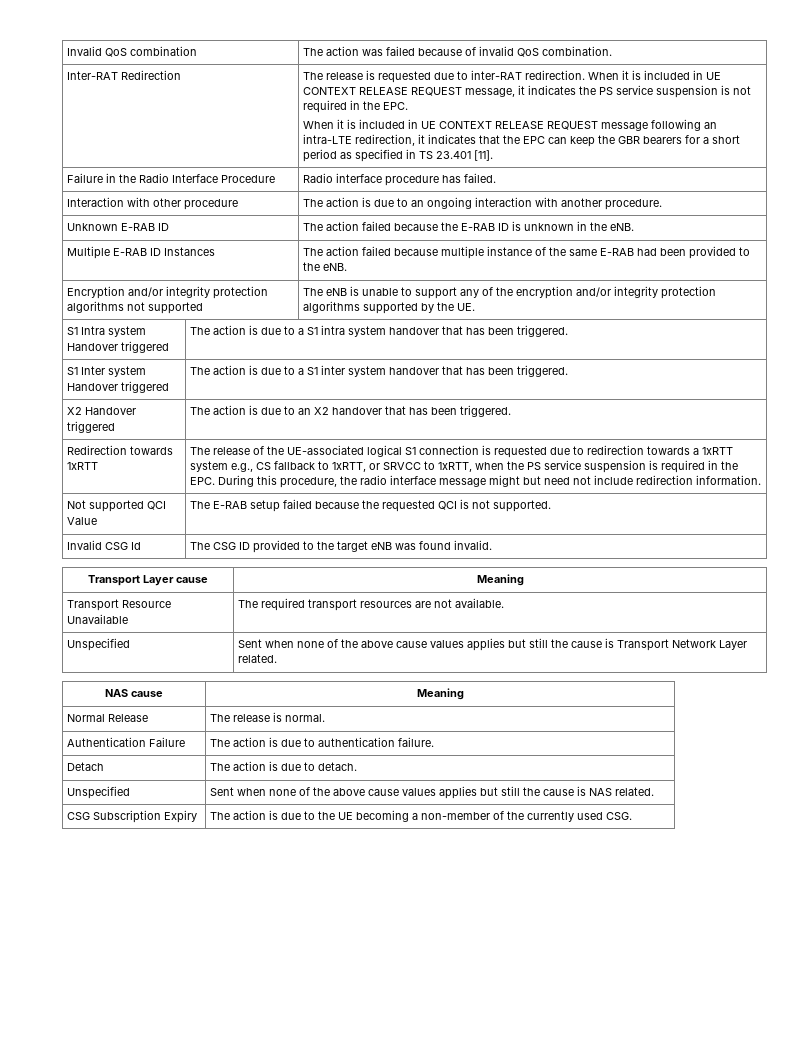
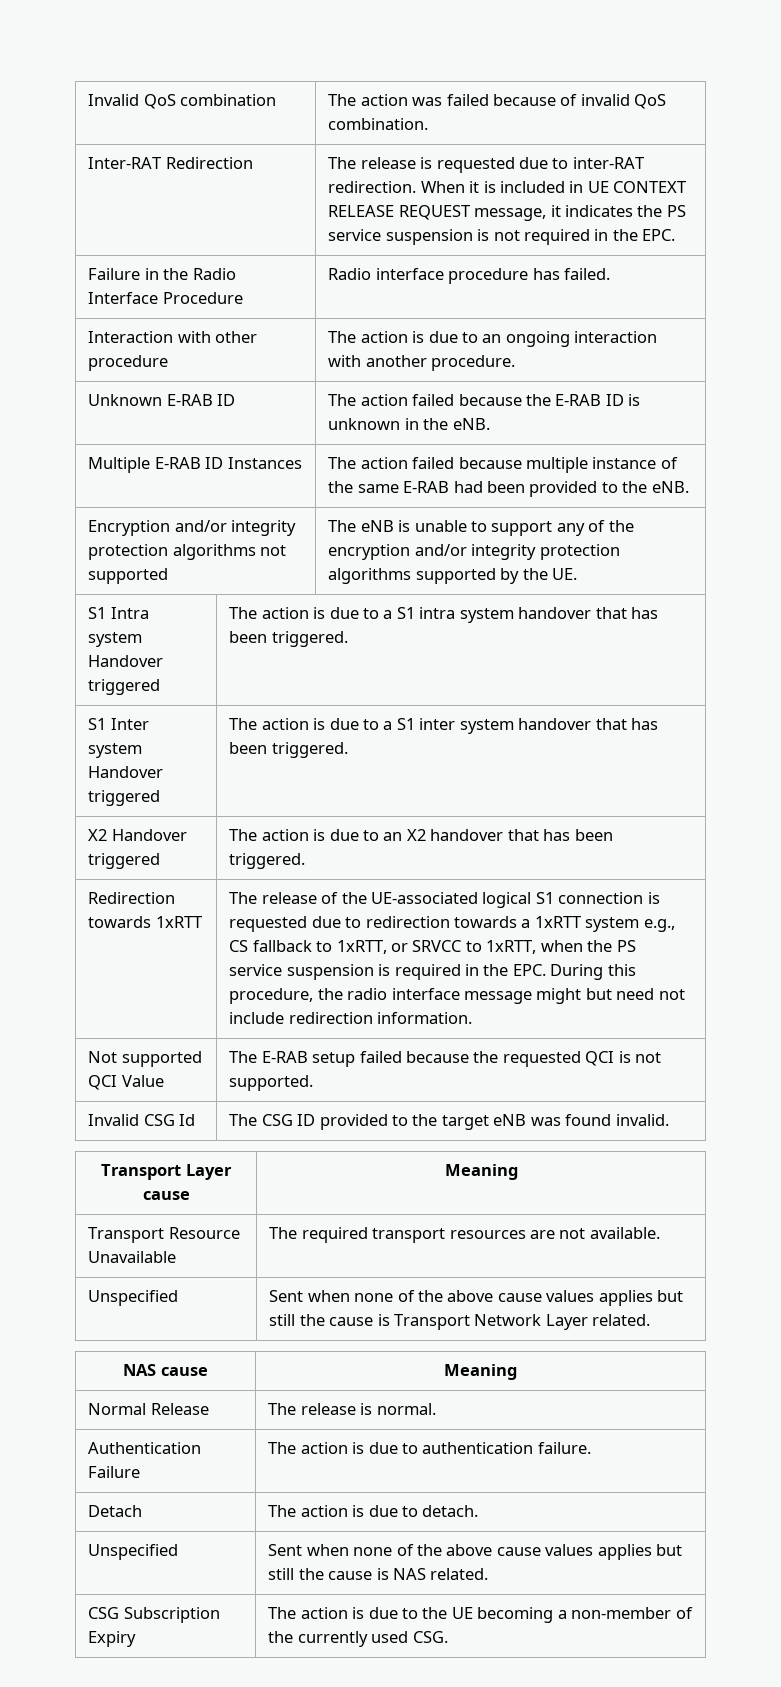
- When it is included in UE CONTEXT RELEASE REQUEST message following an intra-LTE redirection, it indicates that the EPC can keep the GBR bearers for a short period as specified in TS 23.401 [11].

